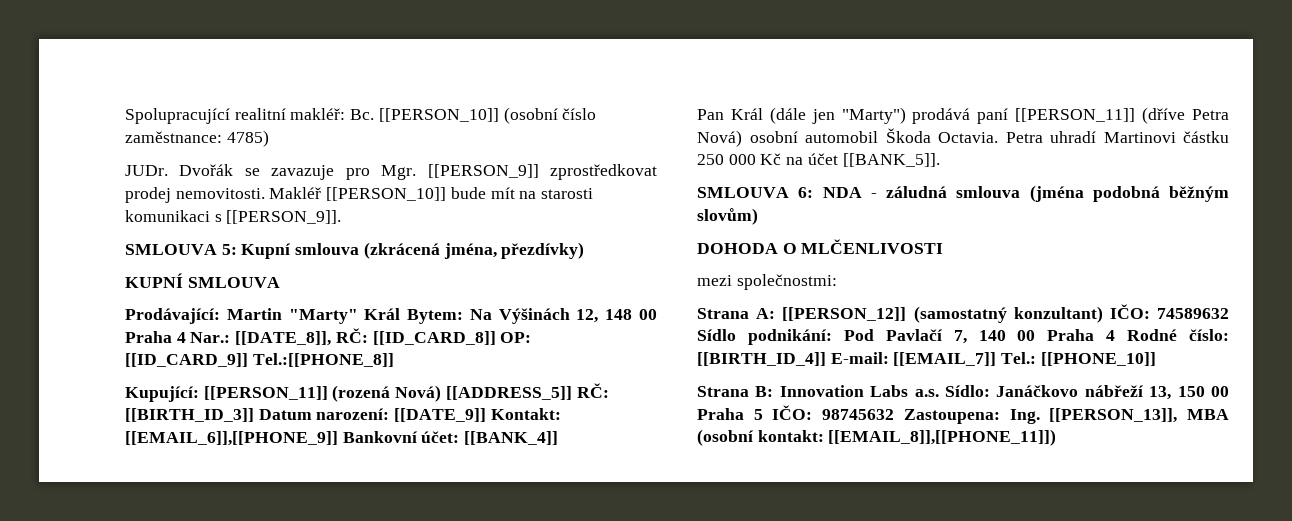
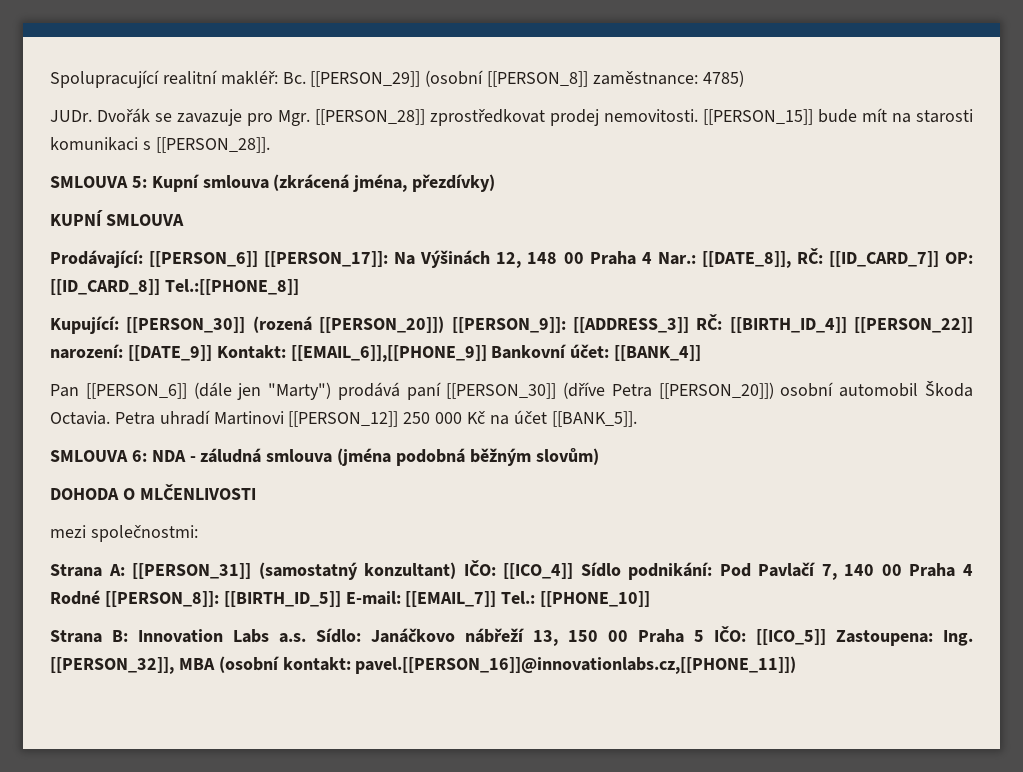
- Spolupracující realitní makléř: Bc. [[PERSON_10]] (osobní číslo zaměstnance: 4785)
+ Spolupracující realitní makléř: Bc. [[PERSON_29]] (osobní [[PERSON_8]] zaměstnance: 4785)
- Dvořák se zavazuje pro Mgr. [[PERSON_9]] zprostředkovat prodej nemovitosti.
+ Dvořák se zavazuje pro Mgr. [[PERSON_28]] zprostředkovat prodej nemovitosti.
- Makléř [[PERSON_10]] bude mít na starosti komunikaci s [[PERSON_9]].
+ [[PERSON_15]] bude mít na starosti komunikaci s [[PERSON_28]].
- Prodávající: Martin "Marty" Král Bytem: Na Výšinách 12, 148 00 Praha 4 Nar.: [[DATE_8]], RČ: [[ID_CARD_8]] OP: [[ID_CARD_9]] Tel.:[[PHONE_8]]
+ Prodávající: [[PERSON_6]] [[PERSON_17]]: Na Výšinách 12, 148 00 Praha 4 Nar.: [[DATE_8]], RČ: [[ID_CARD_7]] OP: [[ID_CARD_8]] Tel.:[[PHONE_8]]
- Kupující: [[PERSON_11]] (rozená Nová) [[ADDRESS_5]] RČ: [[BIRTH_ID_3]] Datum narození: [[DATE_9]] Kontakt: [[EMAIL_6]],[[PHONE_9]] Bankovní účet: [[BANK_4]]
+ Kupující: [[PERSON_30]] (rozená [[PERSON_20]]) [[PERSON_9]]: [[ADDRESS_3]] RČ: [[BIRTH_ID_4]] [[PERSON_22]] narození: [[DATE_9]] Kontakt: [[EMAIL_6]],[[PHONE_9]] Bankovní účet: [[BANK_4]]
- Pan Král (dále jen "Marty") prodává paní [[PERSON_11]] (dříve Petra Nová) osobní automobil Škoda Octavia.
+ Pan [[PERSON_6]] (dále jen "Marty") prodává paní [[PERSON_30]] (dříve Petra [[PERSON_20]]) osobní automobil Škoda Octavia.
- Petra uhradí Martinovi částku 250 000 Kč na účet [[BANK_5]].
+ Petra uhradí Martinovi [[PERSON_12]] 250 000 Kč na účet [[BANK_5]].
- Strana A: [[PERSON_12]] (samostatný konzultant) IČO: 74589632 Sídlo podnikání: Pod Pavlačí 7, 140 00 Praha 4 Rodné číslo: [[BIRTH_ID_4]] E-mail: [[EMAIL_7]] Tel.: [[PHONE_10]]
+ Strana A: [[PERSON_31]] (samostatný konzultant) IČO: [[ICO_4]] Sídlo podnikání: Pod Pavlačí 7, 140 00 Praha 4 Rodné [[PERSON_8]]: [[BIRTH_ID_5]] E-mail: [[EMAIL_7]] Tel.: [[PHONE_10]]
- Strana B: Innovation Labs a.s. Sídlo: Janáčkovo nábřeží 13, 150 00 Praha 5 IČO: 98745632 Zastoupena: Ing. [[PERSON_13]], MBA (osobní kontakt: [[EMAIL_8]],[[PHONE_11]])
+ Strana B: Innovation Labs a.s. Sídlo: Janáčkovo nábřeží 13, 150 00 Praha 5 IČO: [[ICO_5]] Zastoupena: Ing. [[PERSON_32]], MBA (osobní kontakt: pavel.[[PERSON_16]]@innovationlabs.cz,[[PHONE_11]])

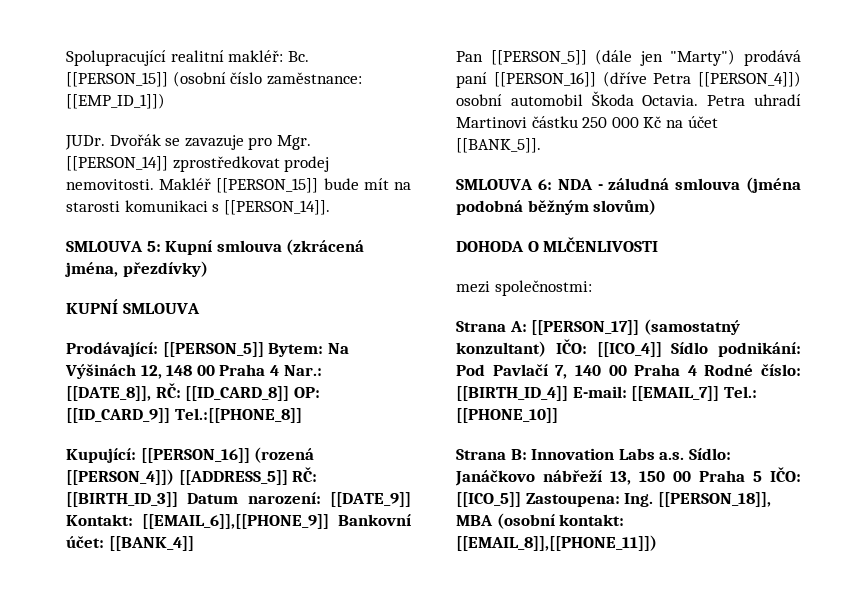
- Spolupracující realitní makléř: Bc. [[PERSON_29]] (osobní [[PERSON_8]] zaměstnance: 4785)
+ Spolupracující realitní makléř: Bc. [[PERSON_15]] (osobní číslo zaměstnance: [[EMP_ID_1]])
- Dvořák se zavazuje pro Mgr. [[PERSON_28]] zprostředkovat prodej nemovitosti.
+ Dvořák se zavazuje pro Mgr. [[PERSON_14]] zprostředkovat prodej nemovitosti.
- [[PERSON_15]] bude mít na starosti komunikaci s [[PERSON_28]].
+ Makléř [[PERSON_15]] bude mít na starosti komunikaci s [[PERSON_14]].
- Prodávající: [[PERSON_6]] [[PERSON_17]]: Na Výšinách 12, 148 00 Praha 4 Nar.: [[DATE_8]], RČ: [[ID_CARD_7]] OP: [[ID_CARD_8]] Tel.:[[PHONE_8]]
+ Prodávající: [[PERSON_5]] Bytem: Na Výšinách 12, 148 00 Praha 4 Nar.: [[DATE_8]], RČ: [[ID_CARD_8]] OP: [[ID_CARD_9]] Tel.:[[PHONE_8]]
- Kupující: [[PERSON_30]] (rozená [[PERSON_20]]) [[PERSON_9]]: [[ADDRESS_3]] RČ: [[BIRTH_ID_4]] [[PERSON_22]] narození: [[DATE_9]] Kontakt: [[EMAIL_6]],[[PHONE_9]] Bankovní účet: [[BANK_4]]
+ Kupující: [[PERSON_16]] (rozená [[PERSON_4]]) [[ADDRESS_5]] RČ: [[BIRTH_ID_3]] Datum narození: [[DATE_9]] Kontakt: [[EMAIL_6]],[[PHONE_9]] Bankovní účet: [[BANK_4]]
- Pan [[PERSON_6]] (dále jen "Marty") prodává paní [[PERSON_30]] (dříve Petra [[PERSON_20]]) osobní automobil Škoda Octavia.
+ Pan [[PERSON_5]] (dále jen "Marty") prodává paní [[PERSON_16]] (dříve Petra [[PERSON_4]]) osobní automobil Škoda Octavia.
- Petra uhradí Martinovi [[PERSON_12]] 250 000 Kč na účet [[BANK_5]].
+ Petra uhradí Martinovi částku 250 000 Kč na účet [[BANK_5]].
- Strana A: [[PERSON_31]] (samostatný konzultant) IČO: [[ICO_4]] Sídlo podnikání: Pod Pavlačí 7, 140 00 Praha 4 Rodné [[PERSON_8]]: [[BIRTH_ID_5]] E-mail: [[EMAIL_7]] Tel.: [[PHONE_10]]
+ Strana A: [[PERSON_17]] (samostatný konzultant) IČO: [[ICO_4]] Sídlo podnikání: Pod Pavlačí 7, 140 00 Praha 4 Rodné číslo: [[BIRTH_ID_4]] E-mail: [[EMAIL_7]] Tel.: [[PHONE_10]]
- Strana B: Innovation Labs a.s. Sídlo: Janáčkovo nábřeží 13, 150 00 Praha 5 IČO: [[ICO_5]] Zastoupena: Ing. [[PERSON_32]], MBA (osobní kontakt: pavel.[[PERSON_16]]@innovationlabs.cz,[[PHONE_11]])
+ Strana B: Innovation Labs a.s. Sídlo: Janáčkovo nábřeží 13, 150 00 Praha 5 IČO: [[ICO_5]] Zastoupena: Ing. [[PERSON_18]], MBA (osobní kontakt: [[EMAIL_8]],[[PHONE_11]])

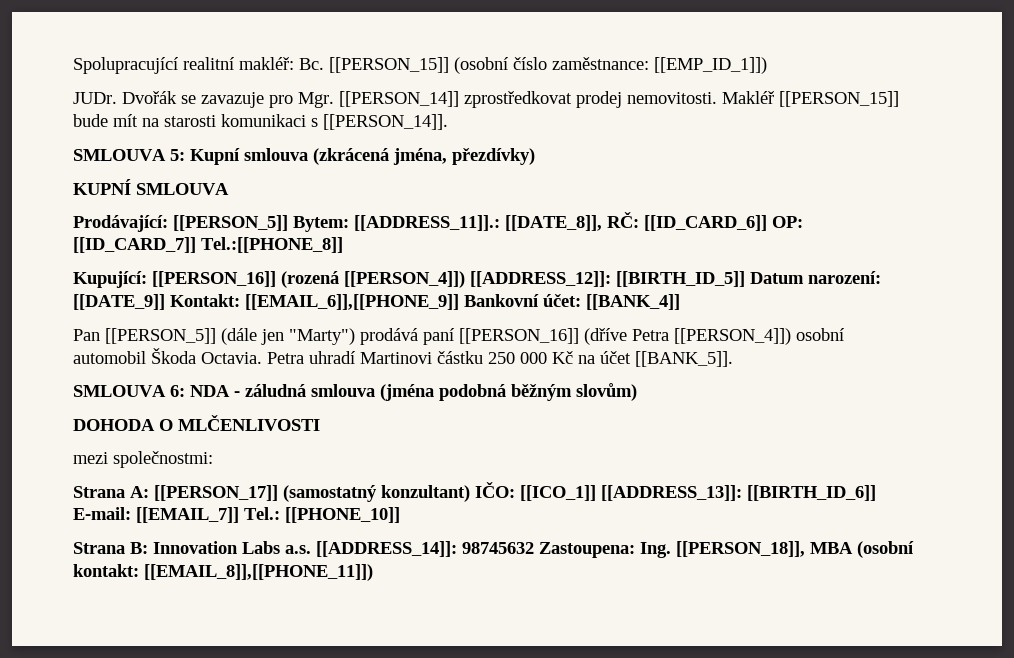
- Prodávající: [[PERSON_5]] Bytem: Na Výšinách 12, 148 00 Praha 4 Nar.: [[DATE_8]], RČ: [[ID_CARD_8]] OP: [[ID_CARD_9]] Tel.:[[PHONE_8]]
+ Prodávající: [[PERSON_5]] Bytem: [[ADDRESS_11]].: [[DATE_8]], RČ: [[ID_CARD_6]] OP: [[ID_CARD_7]] Tel.:[[PHONE_8]]
- Kupující: [[PERSON_16]] (rozená [[PERSON_4]]) [[ADDRESS_5]] RČ: [[BIRTH_ID_3]] Datum narození: [[DATE_9]] Kontakt: [[EMAIL_6]],[[PHONE_9]] Bankovní účet: [[BANK_4]]
+ Kupující: [[PERSON_16]] (rozená [[PERSON_4]]) [[ADDRESS_12]]: [[BIRTH_ID_5]] Datum narození: [[DATE_9]] Kontakt: [[EMAIL_6]],[[PHONE_9]] Bankovní účet: [[BANK_4]]
- Strana A: [[PERSON_17]] (samostatný konzultant) IČO: [[ICO_4]] Sídlo podnikání: Pod Pavlačí 7, 140 00 Praha 4 Rodné číslo: [[BIRTH_ID_4]] E-mail: [[EMAIL_7]] Tel.: [[PHONE_10]]
+ Strana A: [[PERSON_17]] (samostatný konzultant) IČO: [[ICO_1]] [[ADDRESS_13]]: [[BIRTH_ID_6]] E-mail: [[EMAIL_7]] Tel.: [[PHONE_10]]
- Strana B: Innovation Labs a.s. Sídlo: Janáčkovo nábřeží 13, 150 00 Praha 5 IČO: [[ICO_5]] Zastoupena: Ing. [[PERSON_18]], MBA (osobní kontakt: [[EMAIL_8]],[[PHONE_11]])
+ Strana B: Innovation Labs a.s. [[ADDRESS_14]]: 98745632 Zastoupena: Ing. [[PERSON_18]], MBA (osobní kontakt: [[EMAIL_8]],[[PHONE_11]])

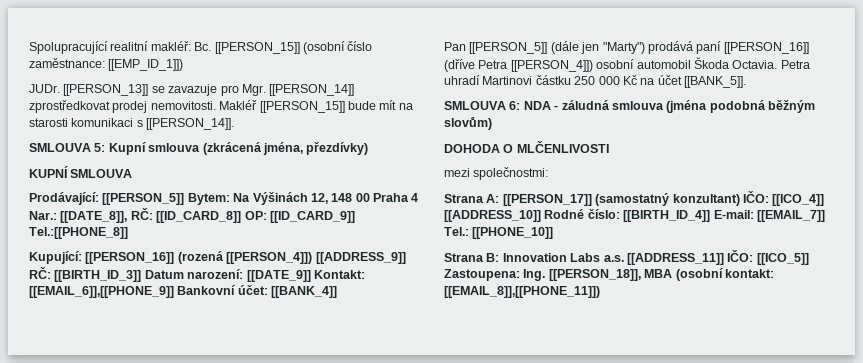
- Dvořák se zavazuje pro Mgr. [[PERSON_14]] zprostředkovat prodej nemovitosti.
+ [[PERSON_13]] se zavazuje pro Mgr. [[PERSON_14]] zprostředkovat prodej nemovitosti.
- Prodávající: [[PERSON_5]] Bytem: [[ADDRESS_11]].: [[DATE_8]], RČ: [[ID_CARD_6]] OP: [[ID_CARD_7]] Tel.:[[PHONE_8]]
+ Prodávající: [[PERSON_5]] Bytem: Na Výšinách 12, 148 00 Praha 4 Nar.: [[DATE_8]], RČ: [[ID_CARD_8]] OP: [[ID_CARD_9]] Tel.:[[PHONE_8]]
- Kupující: [[PERSON_16]] (rozená [[PERSON_4]]) [[ADDRESS_12]]: [[BIRTH_ID_5]] Datum narození: [[DATE_9]] Kontakt: [[EMAIL_6]],[[PHONE_9]] Bankovní účet: [[BANK_4]]
+ Kupující: [[PERSON_16]] (rozená [[PERSON_4]]) [[ADDRESS_9]] RČ: [[BIRTH_ID_3]] Datum narození: [[DATE_9]] Kontakt: [[EMAIL_6]],[[PHONE_9]] Bankovní účet: [[BANK_4]]
- Strana A: [[PERSON_17]] (samostatný konzultant) IČO: [[ICO_1]] [[ADDRESS_13]]: [[BIRTH_ID_6]] E-mail: [[EMAIL_7]] Tel.: [[PHONE_10]]
+ Strana A: [[PERSON_17]] (samostatný konzultant) IČO: [[ICO_4]] [[ADDRESS_10]] Rodné číslo: [[BIRTH_ID_4]] E-mail: [[EMAIL_7]] Tel.: [[PHONE_10]]
- Strana B: Innovation Labs a.s. [[ADDRESS_14]]: 98745632 Zastoupena: Ing. [[PERSON_18]], MBA (osobní kontakt: [[EMAIL_8]],[[PHONE_11]])
+ Strana B: Innovation Labs a.s. [[ADDRESS_11]] IČO: [[ICO_5]] Zastoupena: Ing. [[PERSON_18]], MBA (osobní kontakt: [[EMAIL_8]],[[PHONE_11]])

